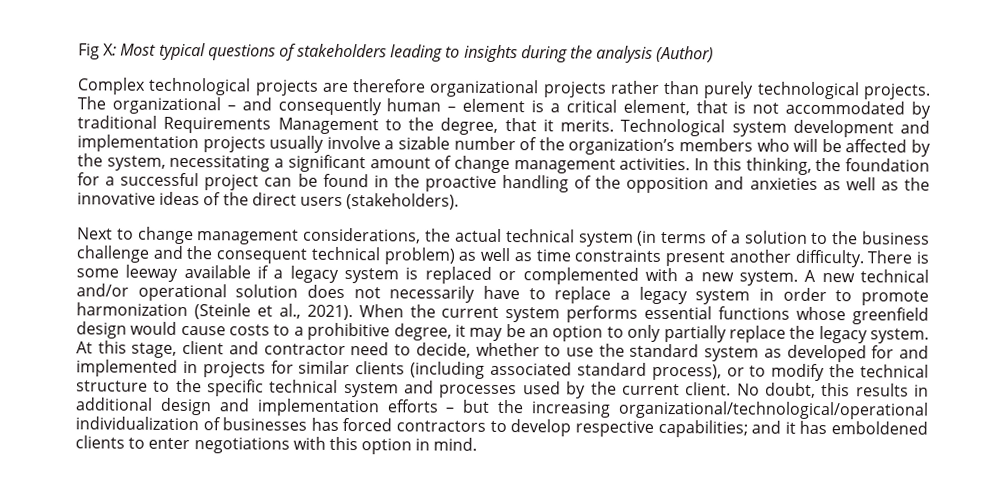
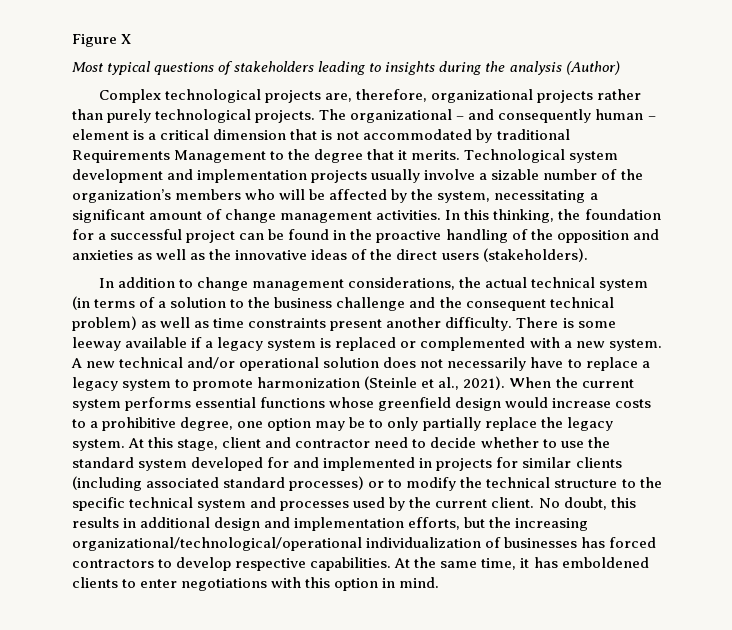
- Fig X: Most typical questions of stakeholders leading to insights during the analysis (Author)
+ Figure X
+ Most typical questions of stakeholders leading to insights during the analysis (Author)
- Complex technological projects are therefore organizational projects rather than purely technological projects.
+ Complex technological projects are, therefore, organizational projects rather than purely technological projects.
- The organizational – and consequently human – element is a critical element, that is not accommodated by traditional Requirements Management to the degree, that it merits.
+ The organizational – and consequently human – element is a critical dimension that is not accommodated by traditional Requirements Management to the degree that it merits.
- Next to change management considerations, the actual technical system (in terms of a solution to the business challenge and the consequent technical problem) as well as time constraints present another difficulty.
+ In addition to change management considerations, the actual technical system (in terms of a solution to the business challenge and the consequent technical problem) as well as time constraints present another difficulty.
- A new technical and/or operational solution does not necessarily have to replace a legacy system in order to promote harmonization (Steinle et al., 2021).
+ A new technical and/or operational solution does not necessarily have to replace a legacy system to promote harmonization (Steinle et al., 2021).
- When the current system performs essential functions whose greenfield design would cause costs to a prohibitive degree, it may be an option to only partially replace the legacy system.
+ When the current system performs essential functions whose greenfield design would increase costs to a prohibitive degree, one option may be to only partially replace the legacy system.
- At this stage, client and contractor need to decide, whether to use the standard system as developed for and implemented in projects for similar clients (including associated standard process), or to modify the technical structure to the specific technical system and processes used by the current client.
+ At this stage, client and contractor need to decide whether to use the standard system developed for and implemented in projects for similar clients (including associated standard processes) or to modify the technical structure to the specific technical system and processes used by the current client.
- No doubt, this results in additional design and implementation efforts – but the increasing organizational/technological/operational individualization of businesses has forced contractors to develop respective capabilities; and it has emboldened clients to enter negotiations with this option in mind.
+ No doubt, this results in additional design and implementation efforts, but the increasing organizational/technological/operational individualization of businesses has forced contractors to develop respective capabilities. At the same time, it has emboldened clients to enter negotiations with this option in mind.

